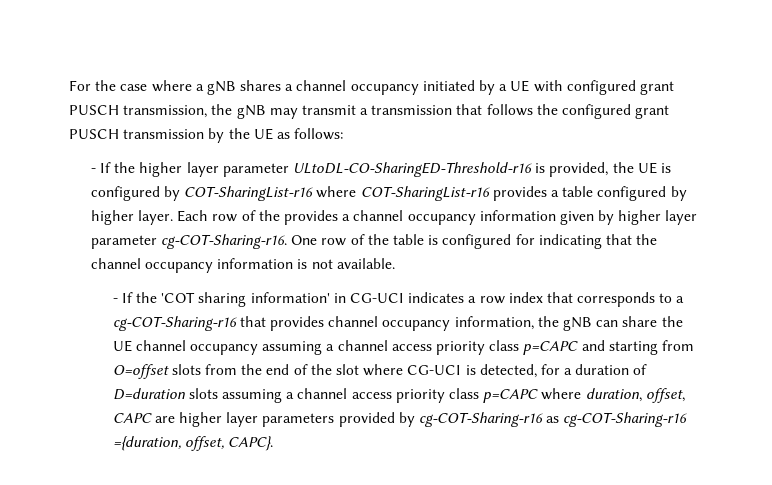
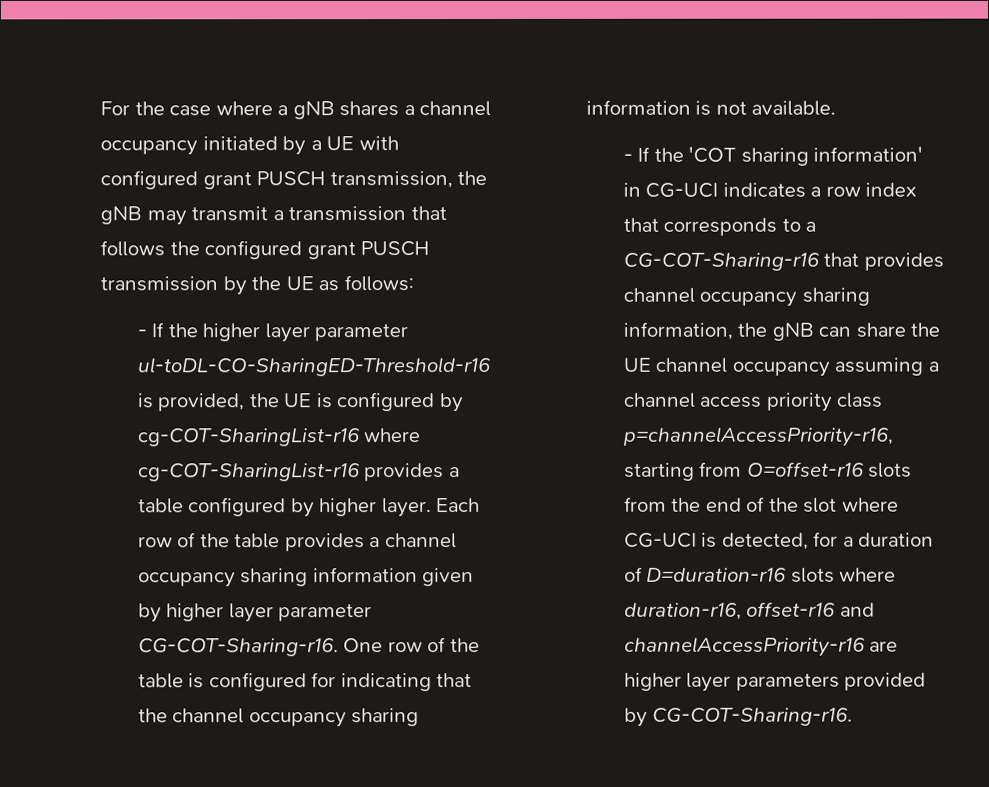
- - If the higher layer parameter ULtoDL-CO-SharingED-Threshold-r16 is provided, the UE is configured by COT-SharingList-r16 where COT-SharingList-r16 provides a table configured by higher layer.
+ - If the higher layer parameter ul-toDL-CO-SharingED-Threshold-r16 is provided, the UE is configured by cg-COT-SharingList-r16 where cg-COT-SharingList-r16 provides a table configured by higher layer.
- Each row of the provides a channel occupancy information given by higher layer parameter cg-COT-Sharing-r16.
+ Each row of the table provides a channel occupancy sharing information given by higher layer parameter CG-COT-Sharing-r16.
- One row of the table is configured for indicating that the channel occupancy information is not available.
+ One row of the table is configured for indicating that the channel occupancy sharing information is not available.
- - If the 'COT sharing information' in CG-UCI indicates a row index that corresponds to a cg-COT-Sharing-r16 that provides channel occupancy information, the gNB can share the UE channel occupancy assuming a channel access priority class p=CAPC and starting from O=offset slots from the end of the slot where CG-UCI is detected, for a duration of D=duration slots assuming a channel access priority class p=CAPC where duration, offset, CAPC are higher layer parameters provided by cg-COT-Sharing-r16 as cg-COT-Sharing-r16 ={duration, offset, CAPC}.
+ - If the 'COT sharing information' in CG-UCI indicates a row index that corresponds to a CG-COT-Sharing-r16 that provides channel occupancy sharing information, the gNB can share the UE channel occupancy assuming a channel access priority class p=channelAccessPriority-r16, starting from O=offset-r16 slots from the end of the slot where CG-UCI is detected, for a duration of D=duration-r16 slots where duration-r16, offset-r16 and channelAccessPriority-r16 are higher layer parameters provided by CG-COT-Sharing-r16.

